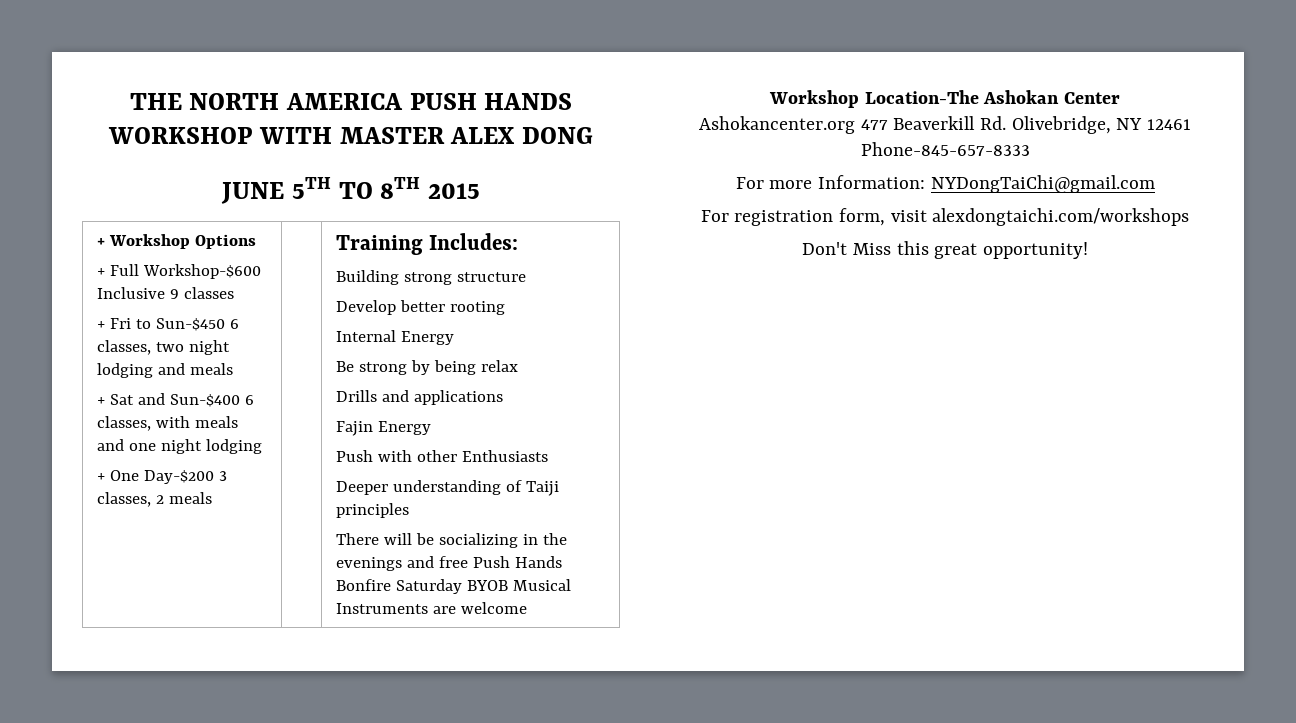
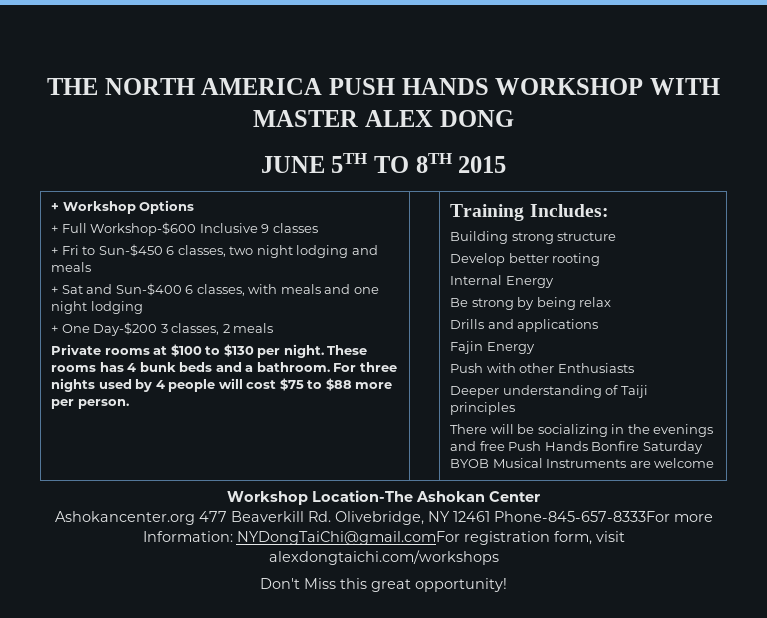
+ Private rooms at $100 to $130 per night. These rooms has 4 bunk beds and a bathroom. For three nights used by 4 people will cost $75 to $88 more per person.
- Ashokancenter.org 477 Beaverkill Rd. Olivebridge, NY 12461 Phone-845-657-8333
- For more Information: NYDongTaiChi@gmail.com
- For registration form, visit alexdongtaichi.com/workshops
+ Ashokancenter.org 477 Beaverkill Rd. Olivebridge, NY 12461 Phone-845-657-8333For more Information: NYDongTaiChi@gmail.comFor registration form, visit alexdongtaichi.com/workshops

